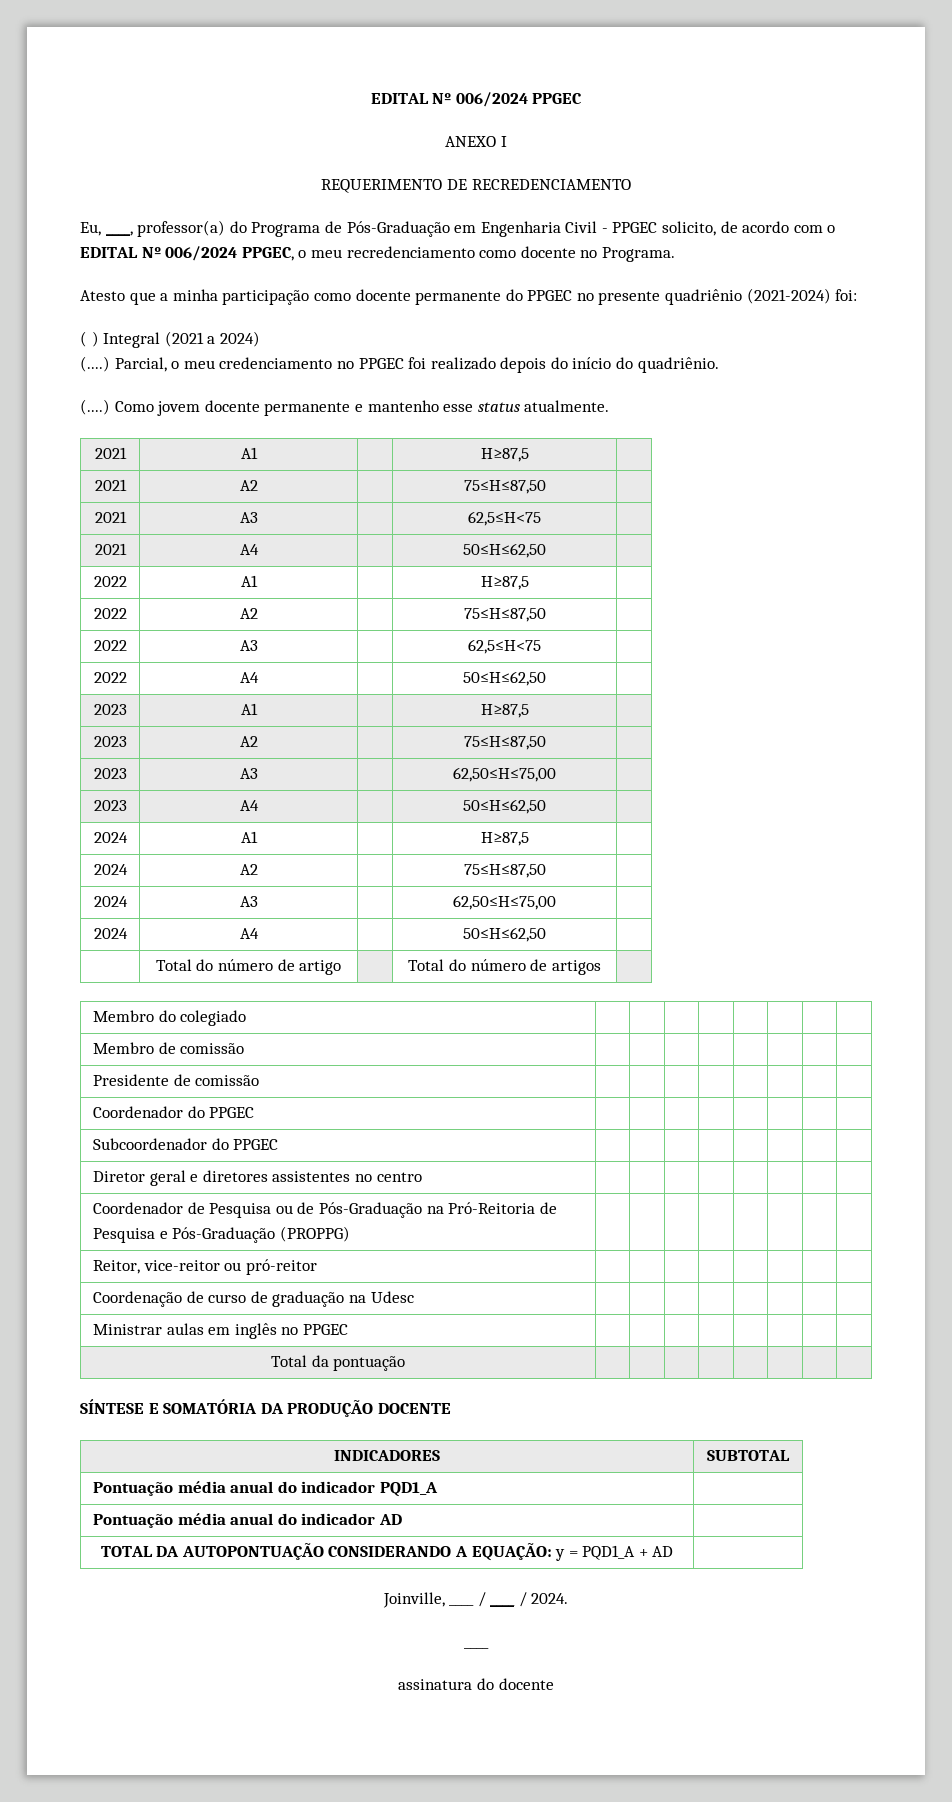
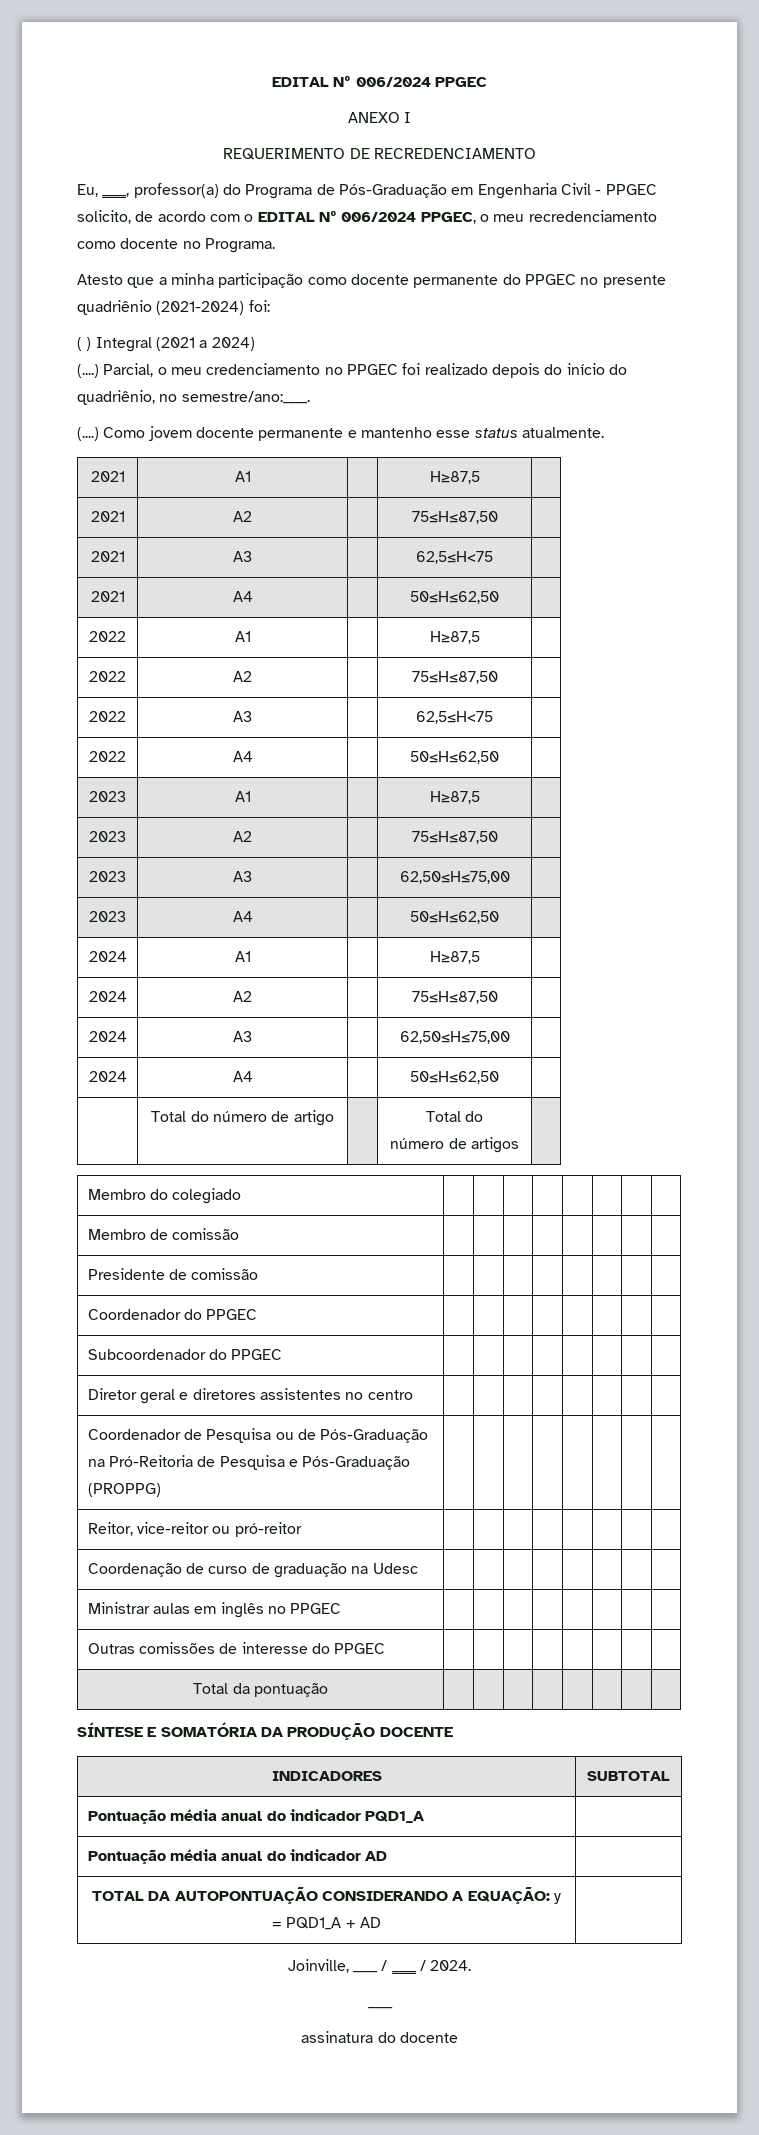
- Parcial, o meu credenciamento no PPGEC foi realizado depois do início do quadriênio.
+ Parcial, o meu credenciamento no PPGEC foi realizado depois do início do quadriênio, no semestre/ano:____.
- | Total do número de artigo | | Total do número de artigos |
+ | Total do número de artigo | | Total do
+ número de artigos |
+ Outras comissões de interesse do PPGEC | | | | | | | |

